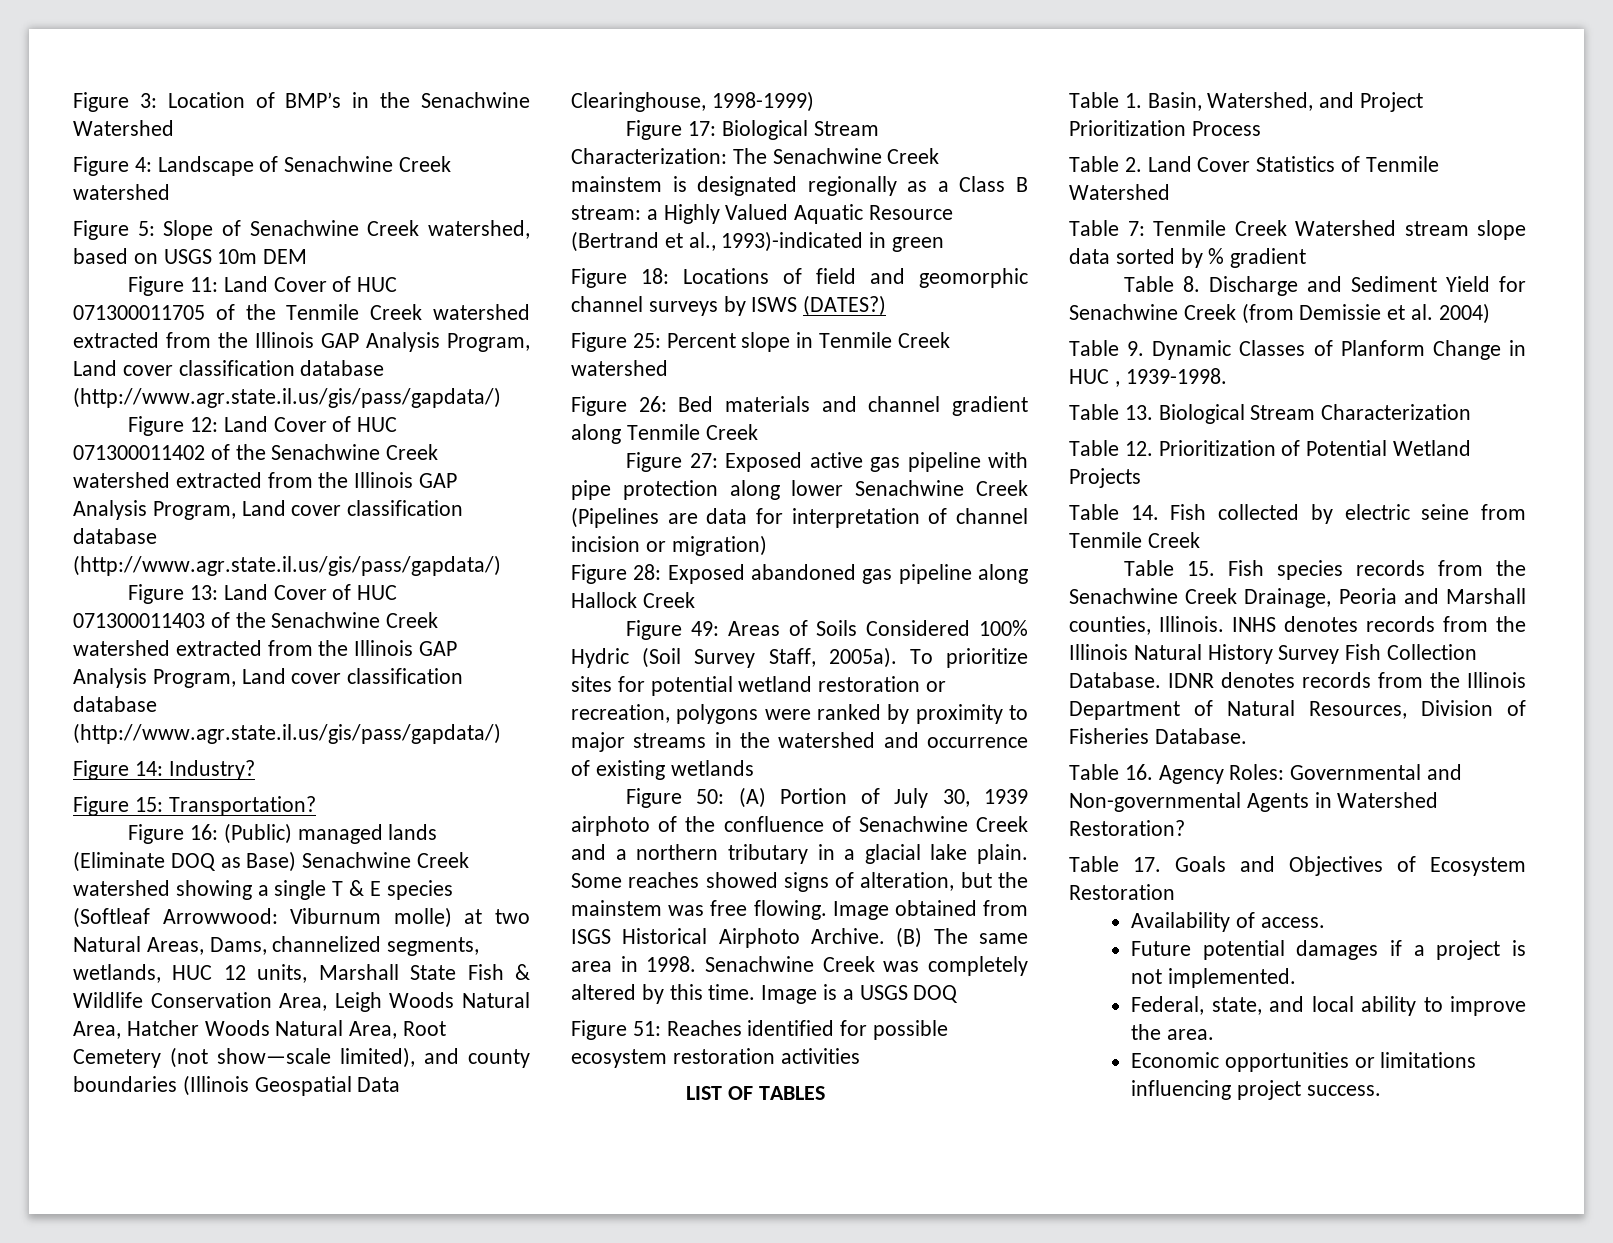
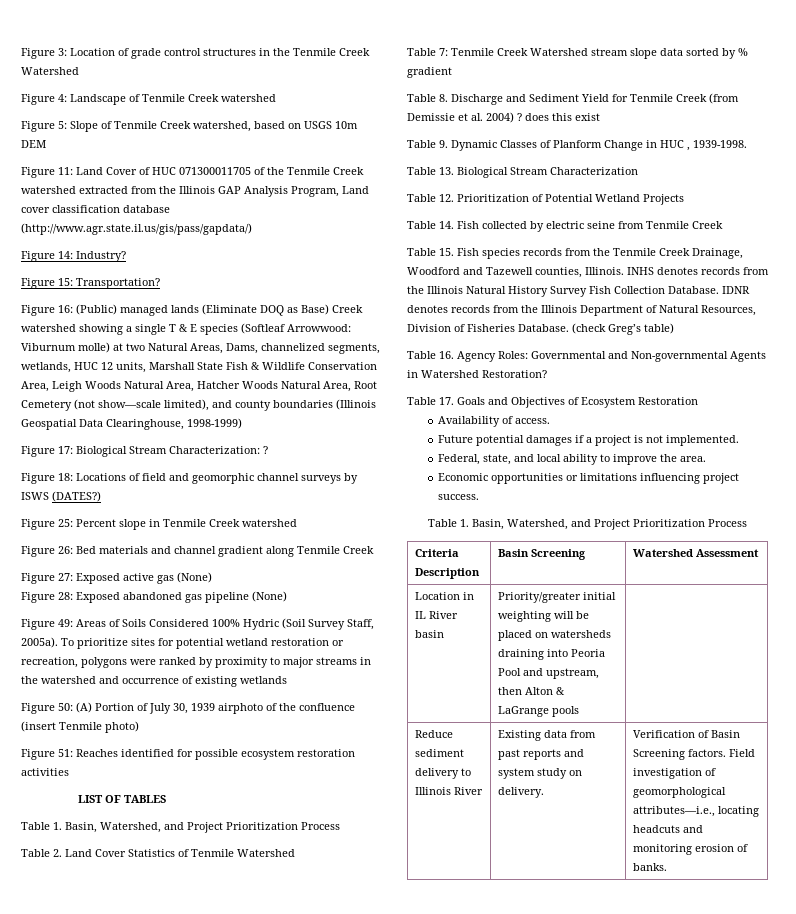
- Figure 3: Location of BMP’s in the Senachwine Watershed
+ Figure 3: Location of grade control structures in the Tenmile Creek Watershed
- Figure 4: Landscape of Senachwine Creek watershed
+ Figure 4: Landscape of Tenmile Creek watershed
- Figure 5: Slope of Senachwine Creek watershed, based on USGS 10m DEM
+ Figure 5: Slope of Tenmile Creek watershed, based on USGS 10m DEM
- Figure 12: Land Cover of HUC 071300011402 of the Senachwine Creek watershed extracted from the Illinois GAP Analysis Program, Land cover classification database (http://www.agr.state.il.us/gis/pass/gapdata/)
- Figure 13: Land Cover of HUC 071300011403 of the Senachwine Creek watershed extracted from the Illinois GAP Analysis Program, Land cover classification database (http://www.agr.state.il.us/gis/pass/gapdata/)
- (Public) managed lands (Eliminate DOQ as Base) Senachwine Creek watershed showing a single T & E species (Softleaf Arrowwood:
+ (Public) managed lands (Eliminate DOQ as Base) Creek watershed showing a single T & E species (Softleaf Arrowwood:
- Figure 17: Biological Stream Characterization: The Senachwine Creek mainstem is designated regionally as a Class B stream: a Highly Valued Aquatic Resource (Bertrand et al., 1993)-indicated in green
+ Figure 17: Biological Stream Characterization: ?
- Figure 27: Exposed active gas pipeline with pipe protection along lower Senachwine Creek (Pipelines are data for interpretation of channel incision or migration)
+ Figure 27: Exposed active gas (None)
- Figure 28: Exposed abandoned gas pipeline along Hallock Creek
+ Figure 28: Exposed abandoned gas pipeline (None)
- Figure 50: (A) Portion of July 30, 1939 airphoto of the confluence of Senachwine Creek and a northern tributary in a glacial lake plain. Some reaches showed signs of alteration, but the mainstem was free flowing. Image obtained from ISGS Historical Airphoto Archive. (B) The same area in 1998. Senachwine Creek was completely altered by this time. Image is a USGS DOQ
+ Figure 50: (A) Portion of July 30, 1939 airphoto of the confluence (insert Tenmile photo)
- Table 8. Discharge and Sediment Yield for Senachwine Creek (from Demissie et al. 2004)
+ Table 8. Discharge and Sediment Yield for Tenmile Creek (from Demissie et al. 2004) ? does this exist
- Table 15. Fish species records from the Senachwine Creek Drainage, Peoria and Marshall counties, Illinois.
+ Table 15. Fish species records from the Tenmile Creek Drainage, Woodford and Tazewell counties, Illinois.
+ (check Greg’s table)
  Economic opportunities or limitations influencing project success.
+ Table 1. Basin, Watershed, and Project Prioritization Process
+ Criteria Description | Basin Screening | Watershed Assessment
+ Location in IL River basin | Priority/greater initial weighting will be placed on watersheds draining into Peoria Pool and upstream, then Alton & LaGrange pools |
+ Reduce sediment delivery to Illinois River | Existing data from past reports and system study on delivery. | Verification of Basin Screening factors. Field investigation of geomorphological attributes—i.e., locating headcuts and monitoring erosion of banks.

